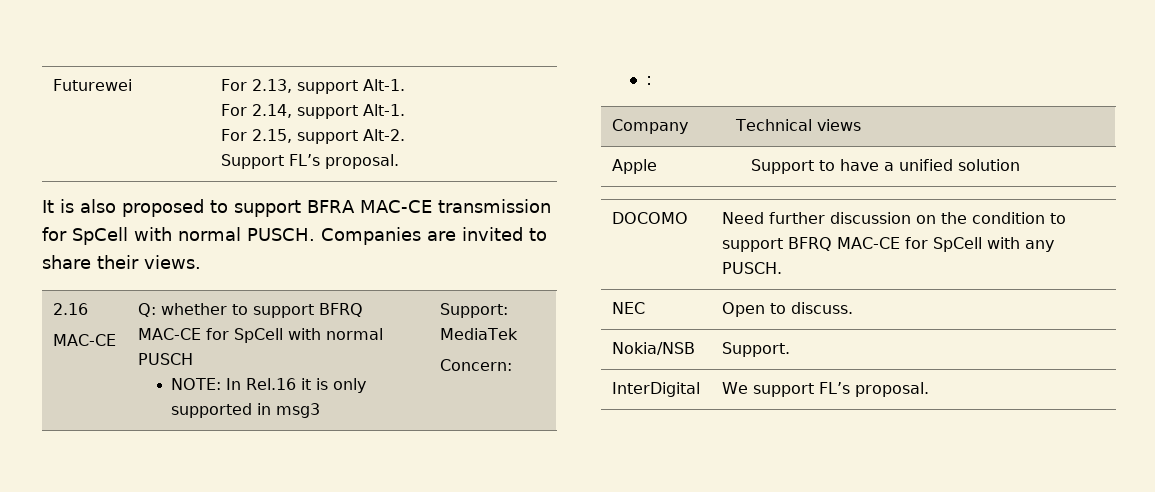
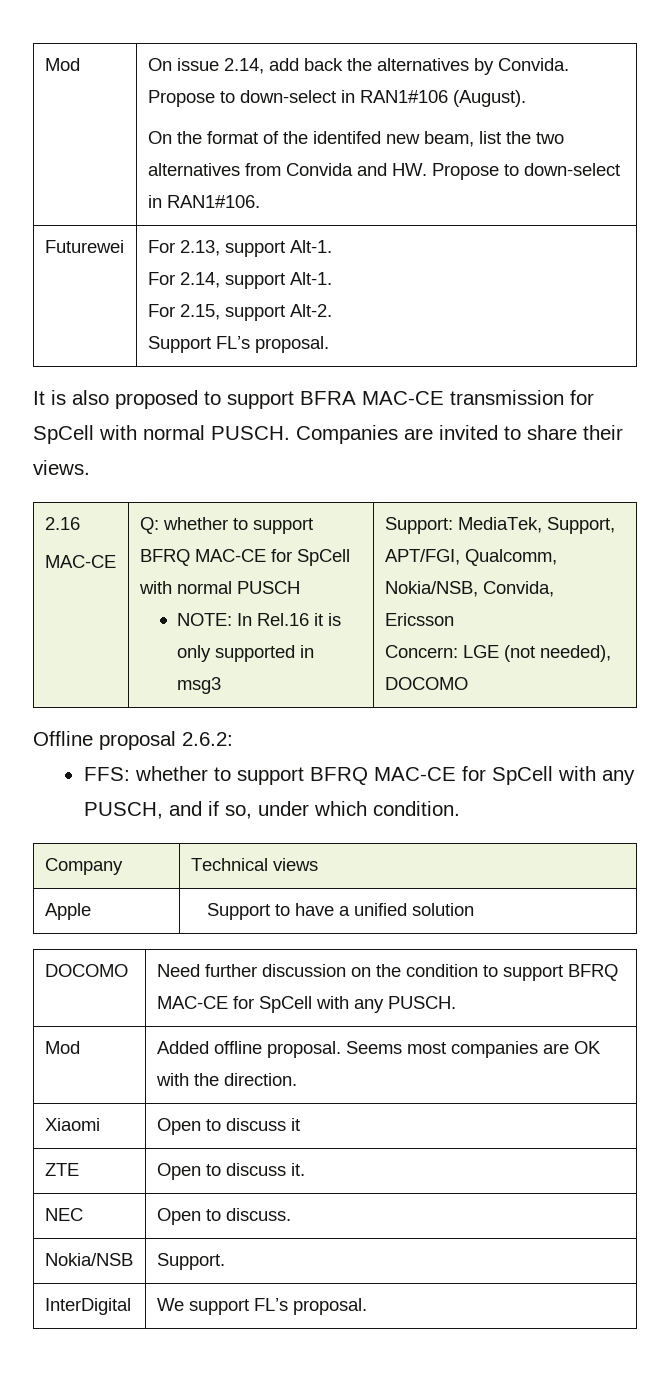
+ Mod | On issue 2.14, add back the alternatives by Convida. Propose to down-select in RAN1#106 (August).
+ On the format of the identifed new beam, list the two alternatives from Convida and HW. Propose to down-select in RAN1#106.
  2.16
  MAC-CE | Q: whether to support BFRQ MAC-CE for SpCell with normal PUSCH
- NOTE: In Rel.16 it is only supported in msg3 | Support: MediaTek
- Concern:
- :
+ NOTE: In Rel.16 it is only supported in msg3 | Support: MediaTek, Support, APT/FGI, Qualcomm, Nokia/NSB, Convida, Ericsson
+ Concern: LGE (not needed), DOCOMO
+ Offline proposal 2.6.2:
+ FFS: whether to support BFRQ MAC-CE for SpCell with any PUSCH, and if so, under which condition.
+ Mod | Added offline proposal. Seems most companies are OK with the direction.
+ Xiaomi | Open to discuss it
+ ZTE | Open to discuss it.

